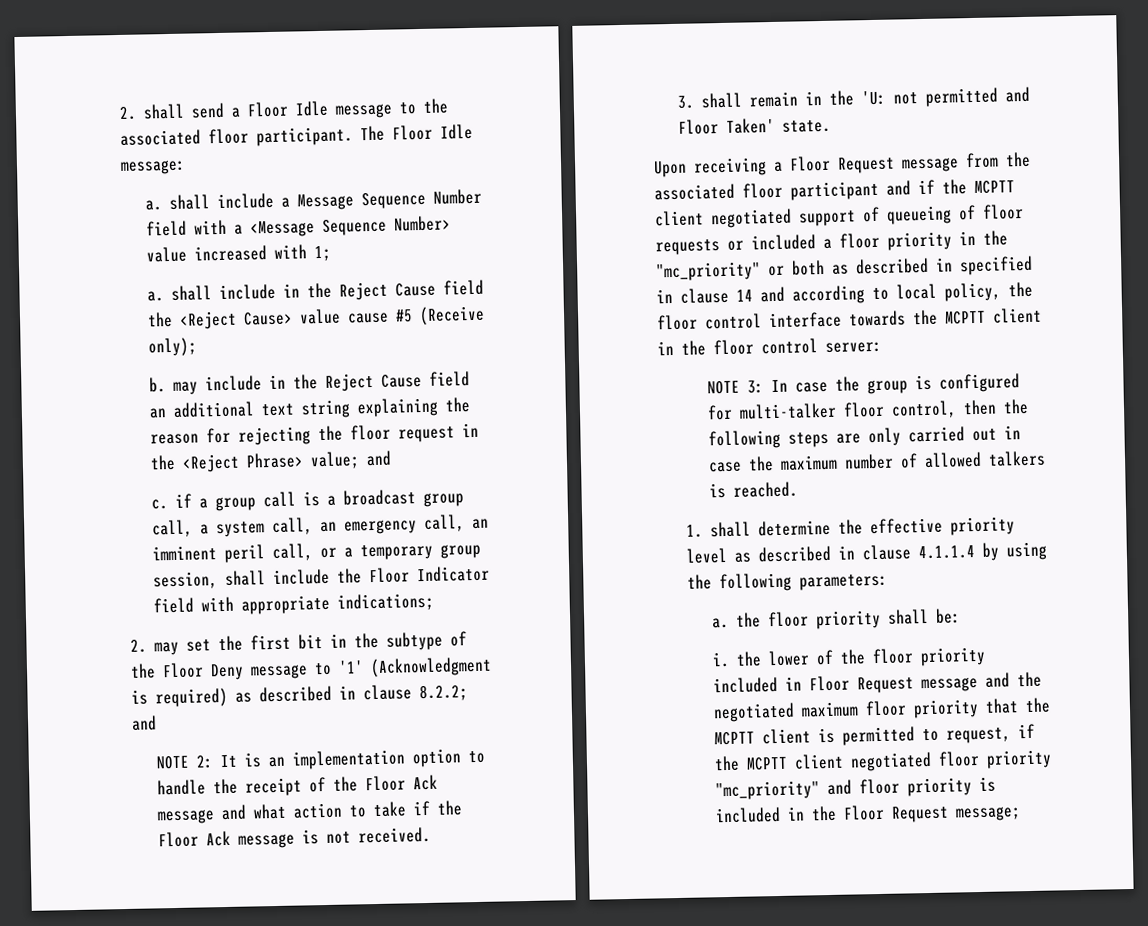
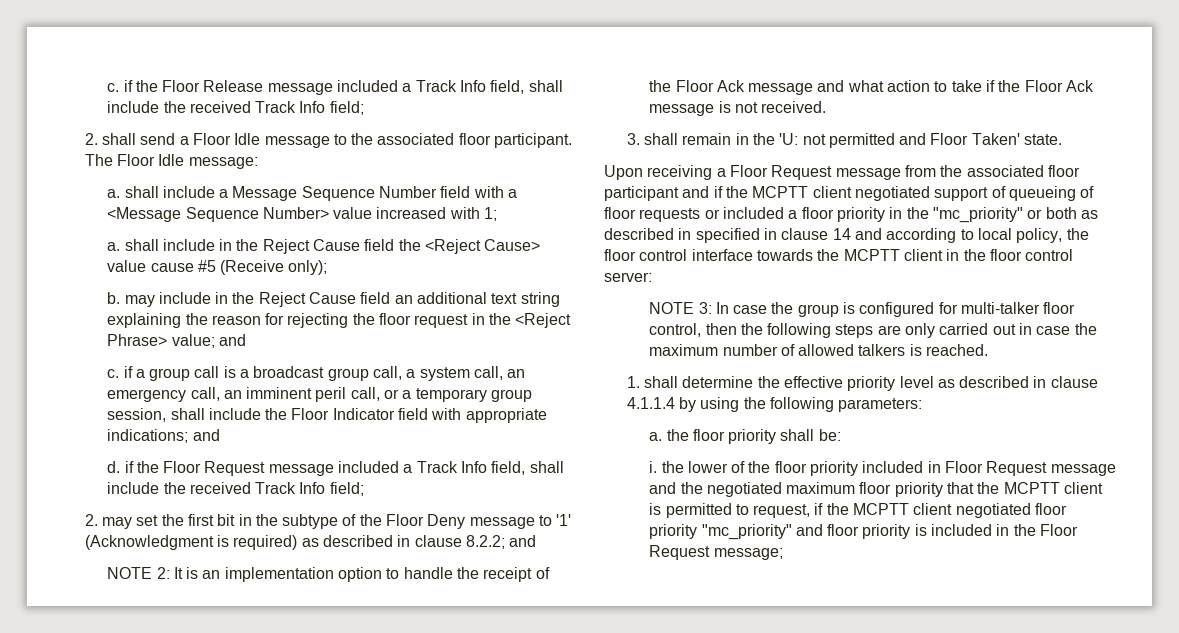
+ c. if the Floor Release message included a Track Info field, shall include the received Track Info field;
- c. if a group call is a broadcast group call, a system call, an emergency call, an imminent peril call, or a temporary group session, shall include the Floor Indicator field with appropriate indications;
+ c. if a group call is a broadcast group call, a system call, an emergency call, an imminent peril call, or a temporary group session, shall include the Floor Indicator field with appropriate indications; and
+ d. if the Floor Request message included a Track Info field, shall include the received Track Info field;

